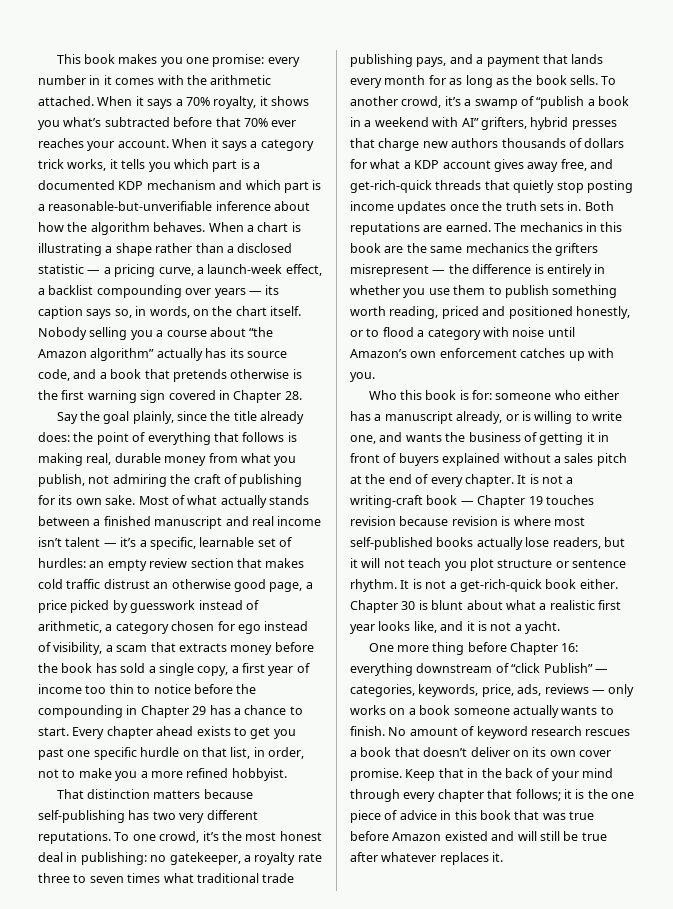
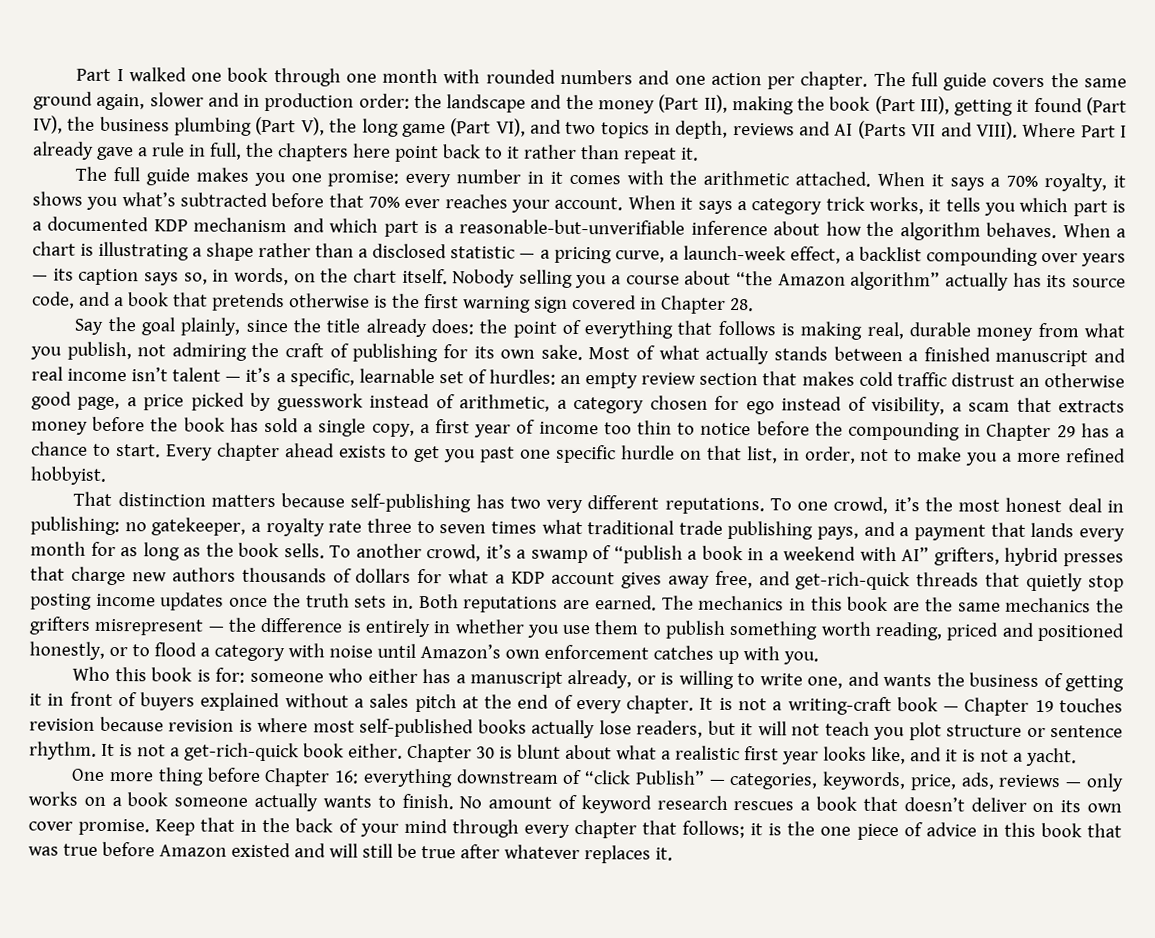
- This book makes you one promise: every number in it comes with the arithmetic attached.
+ Part I walked one book through one month with rounded numbers and one action per chapter. The full guide covers the same ground again, slower and in production order: the landscape and the money (Part II), making the book (Part III), getting it found (Part IV), the business plumbing (Part V), the long game (Part VI), and two topics in depth, reviews and AI (Parts VII and VIII). Where Part I already gave a rule in full, the chapters here point back to it rather than repeat it.
+ The full guide makes you one promise: every number in it comes with the arithmetic attached.

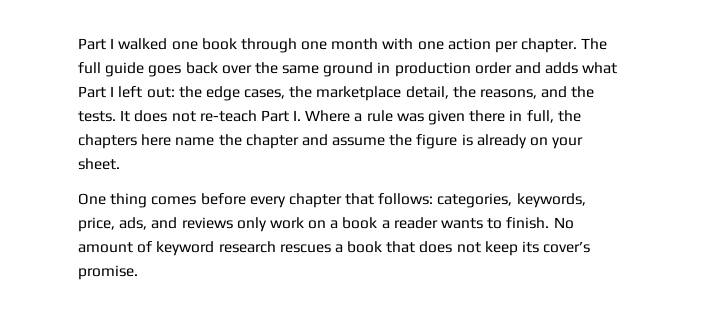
- Part I walked one book through one month with rounded numbers and one action per chapter.
+ Part I walked one book through one month with one action per chapter.
- The full guide covers the same ground again, slower and in production order: the landscape and the money (Part II), making the book (Part III), getting it found (Part IV), the business plumbing (Part V), the long game (Part VI), and two topics in depth, reviews and AI (Parts VII and VIII). Where Part I already gave a rule in full, the chapters here point back to it rather than repeat it.
- The full guide makes you one promise: every number in it comes with the arithmetic attached. When it says a 70% royalty, it shows you what’s subtracted before that 70% ever reaches your account. When it says a category trick works, it tells you which part is a documented KDP mechanism and which part is a reasonable-but-unverifiable inference about how the algorithm behaves. When a chart is illustrating a shape rather than a disclosed statistic — a pricing curve, a launch-week effect, a backlist compounding over years — its caption says so, in words, on the chart itself. Nobody selling you a course about “the Amazon algorithm” actually has its source code, and a book that pretends otherwise is the first warning sign covered in Chapter 28.
- Say the goal plainly, since the title already does: the point of everything that follows is making real, durable money from what you publish, not admiring the craft of publishing for its own sake. Most of what actually stands between a finished manuscript and real income isn’t talent — it’s a specific, learnable set of hurdles: an empty review section that makes cold traffic distrust an otherwise good page, a price picked by guesswork instead of arithmetic, a category chosen for ego instead of visibility, a scam that extracts money before the book has sold a single copy, a first year of income too thin to notice before the compounding in Chapter 29 has a chance to start. Every chapter ahead exists to get you past one specific hurdle on that list, in order, not to make you a more refined hobbyist.
- That distinction matters because self-publishing has two very different reputations. To one crowd, it’s the most honest deal in publishing: no gatekeeper, a royalty rate three to seven times what traditional trade publishing pays, and a payment that lands every month for as long as the book sells. To another crowd, it’s a swamp of “publish a book in a weekend with AI” grifters, hybrid presses that charge new authors thousands of dollars for what a KDP account gives away free, and get-rich-quick threads that quietly stop posting income updates once the truth sets in. Both reputations are earned. The mechanics in this book are the same mechanics the grifters misrepresent — the difference is entirely in whether you use them to publish something worth reading, priced and positioned honestly, or to flood a category with noise until Amazon’s own enforcement catches up with you.
- Who this book is for: someone who either has a manuscript already, or is willing to write one, and wants the business of getting it in front of buyers explained without a sales pitch at the end of every chapter. It is not a writing-craft book — Chapter 19 touches revision because revision is where most self-published books actually lose readers, but it will not teach you plot structure or sentence rhythm. It is not a get-rich-quick book either. Chapter 30 is blunt about what a realistic first year looks like, and it is not a yacht.
- One more thing before Chapter 16: everything downstream of “click Publish” — categories, keywords, price, ads, reviews — only works on a book someone actually wants to finish.
+ The full guide goes back over the same ground in production order and adds what Part I left out: the edge cases, the marketplace detail, the reasons, and the tests. It does not re-teach Part I. Where a rule was given there in full, the chapters here name the chapter and assume the figure is already on your sheet.
+ One thing comes before every chapter that follows: categories, keywords, price, ads, and reviews only work on a book a reader wants to finish.
- No amount of keyword research rescues a book that doesn’t deliver on its own cover promise. Keep that in the back of your mind through every chapter that follows; it is the one piece of advice in this book that was true before Amazon existed and will still be true after whatever replaces it.
+ No amount of keyword research rescues a book that does not keep its cover’s promise.

